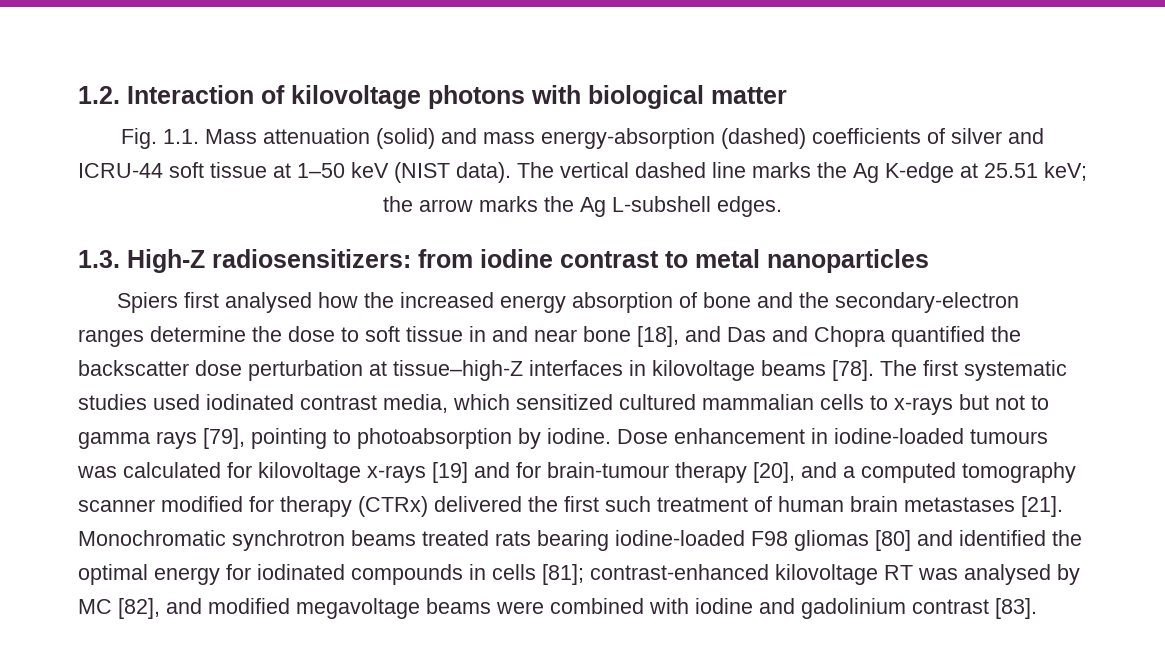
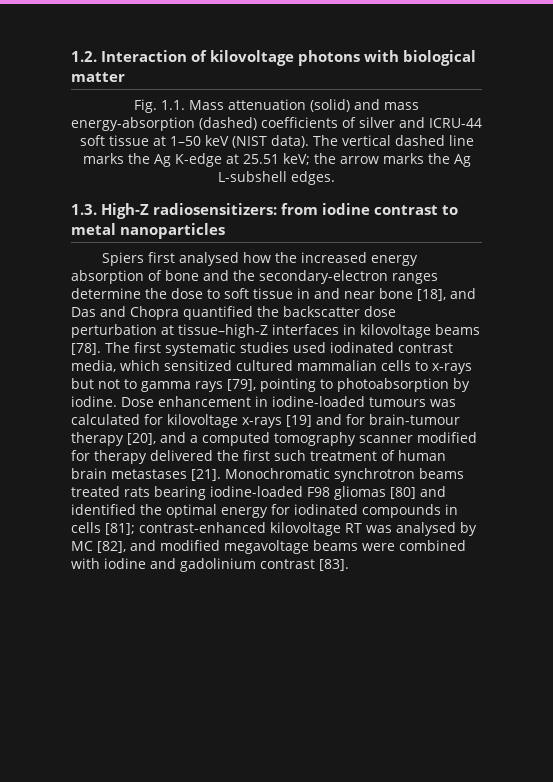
- Dose enhancement in iodine-loaded tumours was calculated for kilovoltage x-rays [19] and for brain-tumour therapy [20], and a computed tomography scanner modified for therapy (CTRx) delivered the first such treatment of human brain metastases [21].
+ Dose enhancement in iodine-loaded tumours was calculated for kilovoltage x-rays [19] and for brain-tumour therapy [20], and a computed tomography scanner modified for therapy delivered the first such treatment of human brain metastases [21].

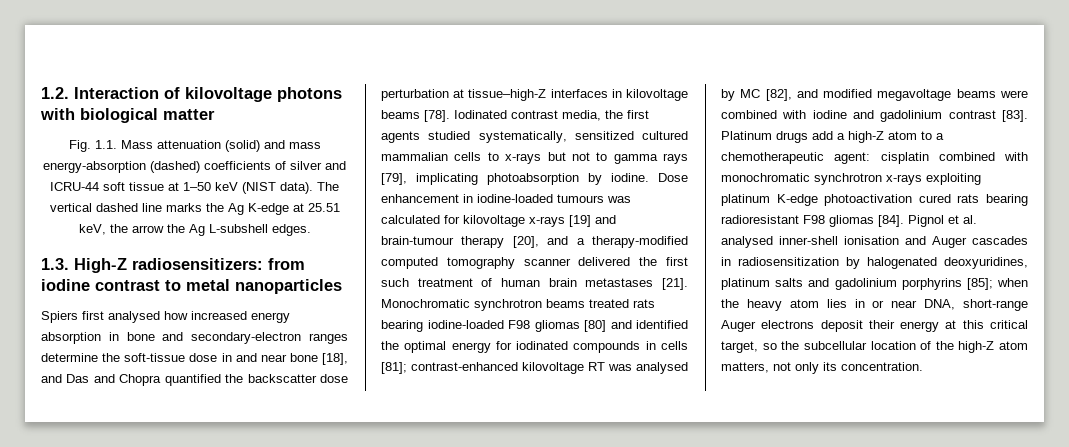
- The vertical dashed line marks the Ag K-edge at 25.51 keV; the arrow marks the Ag L-subshell edges.
+ The vertical dashed line marks the Ag K-edge at 25.51 keV, the arrow the Ag L-subshell edges.
- Spiers first analysed how the increased energy absorption of bone and the secondary-electron ranges determine the dose to soft tissue in and near bone [18], and Das and Chopra quantified the backscatter dose perturbation at tissue–high-Z interfaces in kilovoltage beams [78].
+ Spiers first analysed how increased energy absorption in bone and secondary-electron ranges determine the soft-tissue dose in and near bone [18], and Das and Chopra quantified the backscatter dose perturbation at tissue–high-Z interfaces in kilovoltage beams [78].
- The first systematic studies used iodinated contrast media, which sensitized cultured mammalian cells to x-rays but not to gamma rays [79], pointing to photoabsorption by iodine.
+ Iodinated contrast media, the first agents studied systematically, sensitized cultured mammalian cells to x-rays but not to gamma rays [79], implicating photoabsorption by iodine.
- Dose enhancement in iodine-loaded tumours was calculated for kilovoltage x-rays [19] and for brain-tumour therapy [20], and a computed tomography scanner modified for therapy delivered the first such treatment of human brain metastases [21].
+ Dose enhancement in iodine-loaded tumours was calculated for kilovoltage x-rays [19] and brain-tumour therapy [20], and a therapy-modified computed tomography scanner delivered the first such treatment of human brain metastases [21].
+ Platinum drugs add a high-Z atom to a chemotherapeutic agent: cisplatin combined with monochromatic synchrotron x-rays exploiting platinum K-edge photoactivation cured rats bearing radioresistant F98 gliomas [84]. Pignol et al. analysed inner-shell ionisation and Auger cascades in radiosensitization by halogenated deoxyuridines, platinum salts and gadolinium porphyrins [85]; when the heavy atom lies in or near DNA, short-range Auger electrons deposit their energy at this critical target, so the subcellular location of the high-Z atom matters, not only its concentration.

